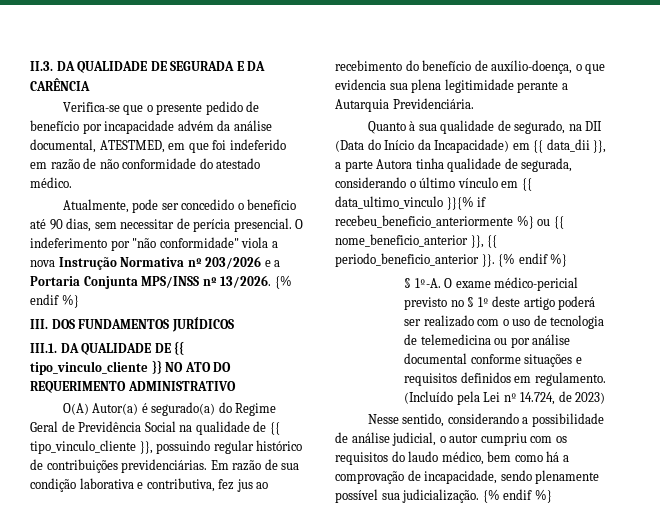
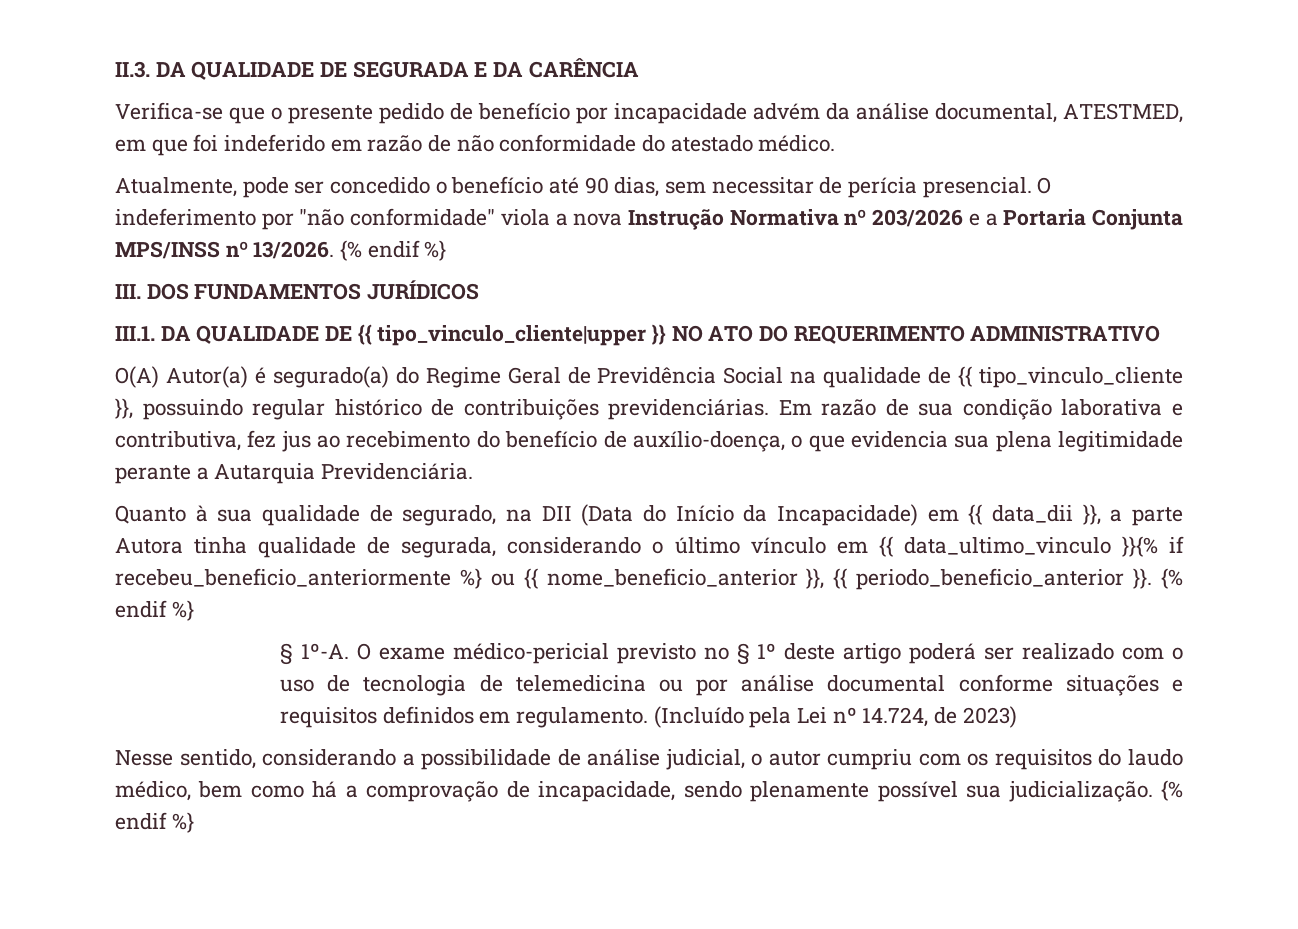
- III.1. DA QUALIDADE DE {{ tipo_vinculo_cliente }} NO ATO DO REQUERIMENTO ADMINISTRATIVO
+ III.1. DA QUALIDADE DE {{ tipo_vinculo_cliente|upper }} NO ATO DO REQUERIMENTO ADMINISTRATIVO

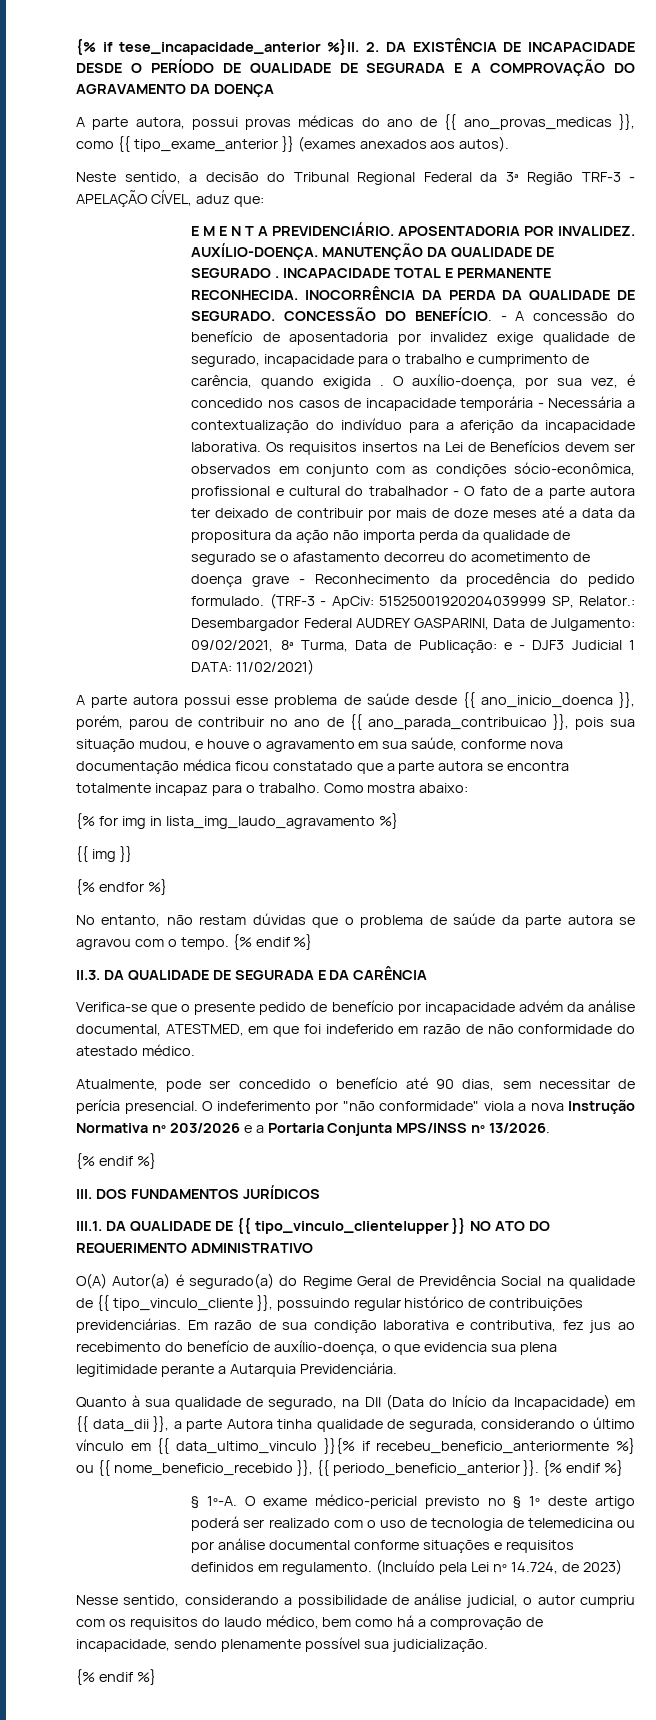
+ {% if tese_incapacidade_anterior %}II. 2. DA EXISTÊNCIA DE INCAPACIDADE DESDE O PERÍODO DE QUALIDADE DE SEGURADA E A COMPROVAÇÃO DO AGRAVAMENTO DA DOENÇA
+ A parte autora, possui provas médicas do ano de {{ ano_provas_medicas }}, como {{ tipo_exame_anterior }} (exames anexados aos autos).
+ Neste sentido, a decisão do Tribunal Regional Federal da 3ª Região TRF-3 - APELAÇÃO CÍVEL, aduz que:
+ E M E N T A PREVIDENCIÁRIO. APOSENTADORIA POR INVALIDEZ. AUXÍLIO-DOENÇA. MANUTENÇÃO DA QUALIDADE DE SEGURADO . INCAPACIDADE TOTAL E PERMANENTE RECONHECIDA. INOCORRÊNCIA DA PERDA DA QUALIDADE DE SEGURADO. CONCESSÃO DO BENEFÍCIO. - A concessão do benefício de aposentadoria por invalidez exige qualidade de segurado, incapacidade para o trabalho e cumprimento de carência, quando exigida . O auxílio-doença, por sua vez, é concedido nos casos de incapacidade temporária - Necessária a contextualização do indivíduo para a aferição da incapacidade laborativa. Os requisitos insertos na Lei de Benefícios devem ser observados em conjunto com as condições sócio-econômica, profissional e cultural do trabalhador - O fato de a parte autora ter deixado de contribuir por mais de doze meses até a data da propositura da ação não importa perda da qualidade de segurado se o afastamento decorreu do acometimento de doença grave - Reconhecimento da procedência do pedido formulado. (TRF-3 - ApCiv: 51525001920204039999 SP, Relator.: Desembargador Federal AUDREY GASPARINI, Data de Julgamento: 09/02/2021, 8ª Turma, Data de Publicação: e - DJF3 Judicial 1 DATA: 11/02/2021)
+ A parte autora possui esse problema de saúde desde {{ ano_inicio_doenca }}, porém, parou de contribuir no ano de {{ ano_parada_contribuicao }}, pois sua situação mudou, e houve o agravamento em sua saúde, conforme nova documentação médica ficou constatado que a parte autora se encontra totalmente incapaz para o trabalho. Como mostra abaixo:
+ {% for img in lista_img_laudo_agravamento %}
+ {{ img }}
+ {% endfor %}
+ No entanto, não restam dúvidas que o problema de saúde da parte autora se agravou com o tempo. {% endif %}
- O indeferimento por "não conformidade" viola a nova Instrução Normativa nº 203/2026 e a Portaria Conjunta MPS/INSS nº 13/2026. {% endif %}
+ O indeferimento por "não conformidade" viola a nova Instrução Normativa nº 203/2026 e a Portaria Conjunta MPS/INSS nº 13/2026.
+ {% endif %}
- Quanto à sua qualidade de segurado, na DII (Data do Início da Incapacidade) em {{ data_dii }}, a parte Autora tinha qualidade de segurada, considerando o último vínculo em {{ data_ultimo_vinculo }}{% if recebeu_beneficio_anteriormente %} ou {{ nome_beneficio_anterior }}, {{ periodo_beneficio_anterior }}.
+ Quanto à sua qualidade de segurado, na DII (Data do Início da Incapacidade) em {{ data_dii }}, a parte Autora tinha qualidade de segurada, considerando o último vínculo em {{ data_ultimo_vinculo }}{% if recebeu_beneficio_anteriormente %} ou {{ nome_beneficio_recebido }}, {{ periodo_beneficio_anterior }}.
- Nesse sentido, considerando a possibilidade de análise judicial, o autor cumpriu com os requisitos do laudo médico, bem como há a comprovação de incapacidade, sendo plenamente possível sua judicialização. {% endif %}
+ Nesse sentido, considerando a possibilidade de análise judicial, o autor cumpriu com os requisitos do laudo médico, bem como há a comprovação de incapacidade, sendo plenamente possível sua judicialização.
+ {% endif %}

